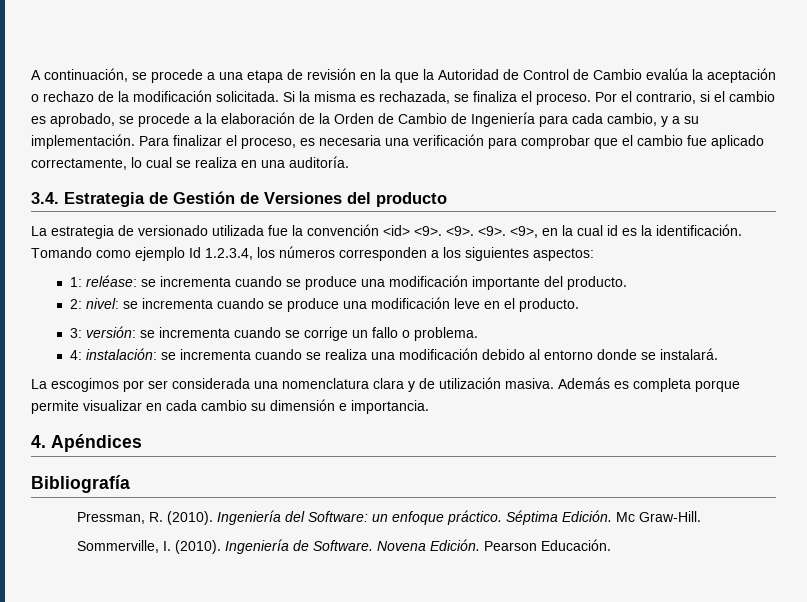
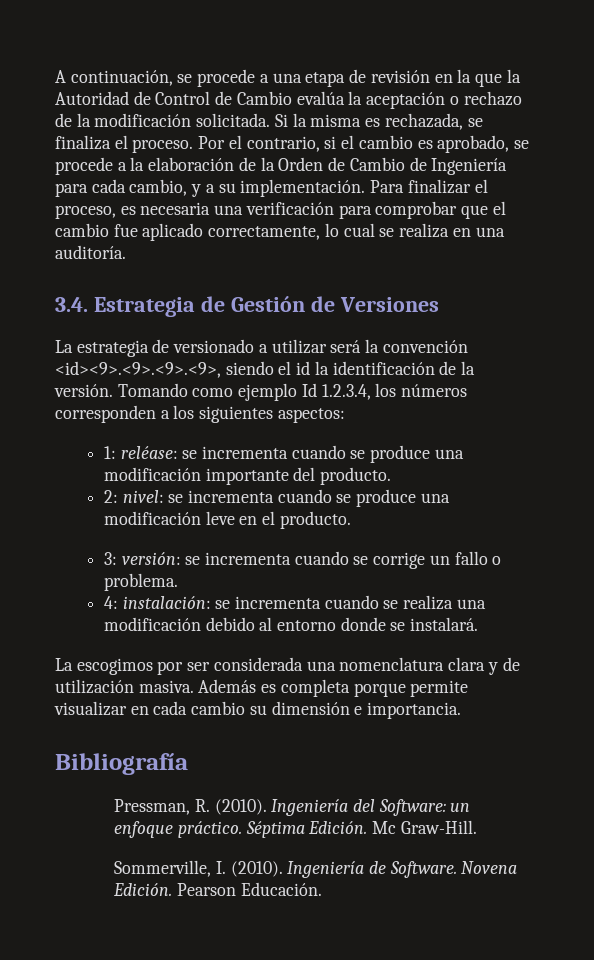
- 3.4. Estrategia de Gestión de Versiones del producto
+ 3.4. Estrategia de Gestión de Versiones
- La estrategia de versionado utilizada fue la convención <id> <9>. <9>. <9>. <9>, en la cual id es la identificación.
+ La estrategia de versionado a utilizar será la convención <id><9>.<9>.<9>.<9>, siendo el id la identificación de la versión.
- 4. Apéndices

